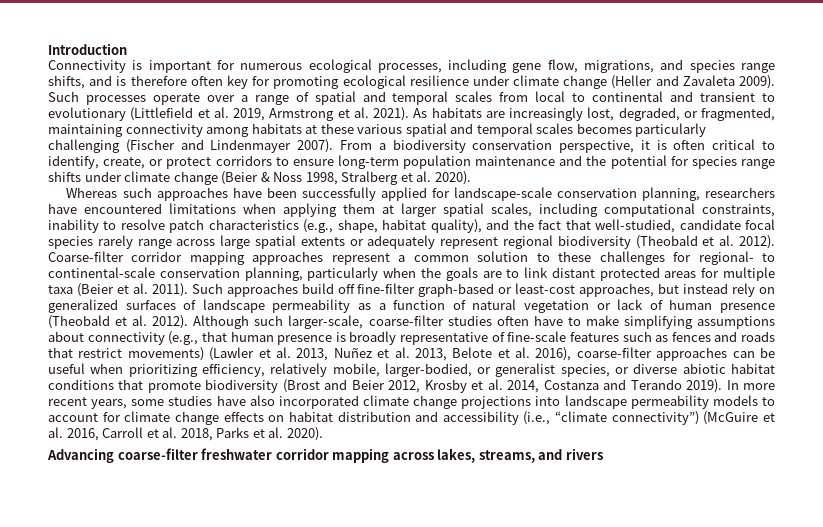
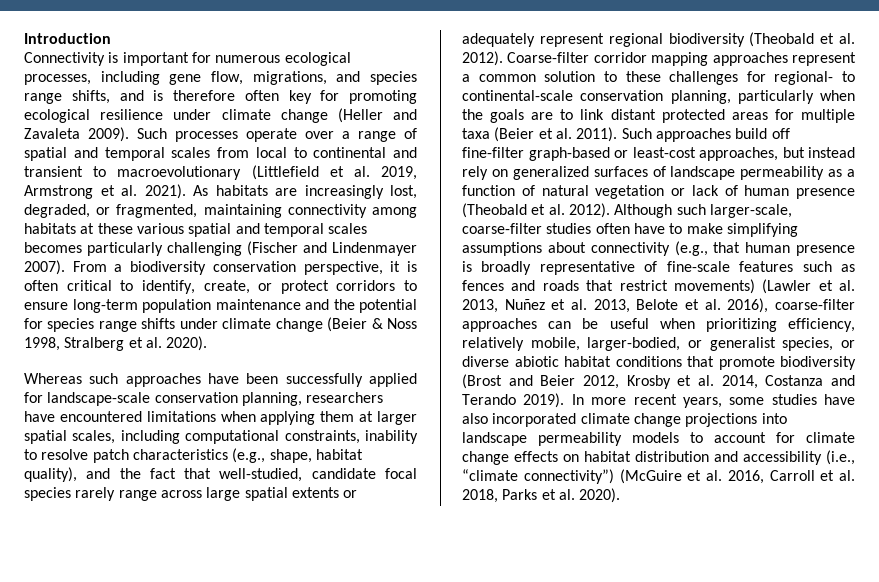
- Such processes operate over a range of spatial and temporal scales from local to continental and transient to evolutionary (Littlefield et al. 2019, Armstrong et al. 2021).
+ Such processes operate over a range of spatial and temporal scales from local to continental and transient to macroevolutionary (Littlefield et al. 2019, Armstrong et al. 2021).
- Advancing coarse-filter freshwater corridor mapping across lakes, streams, and rivers

